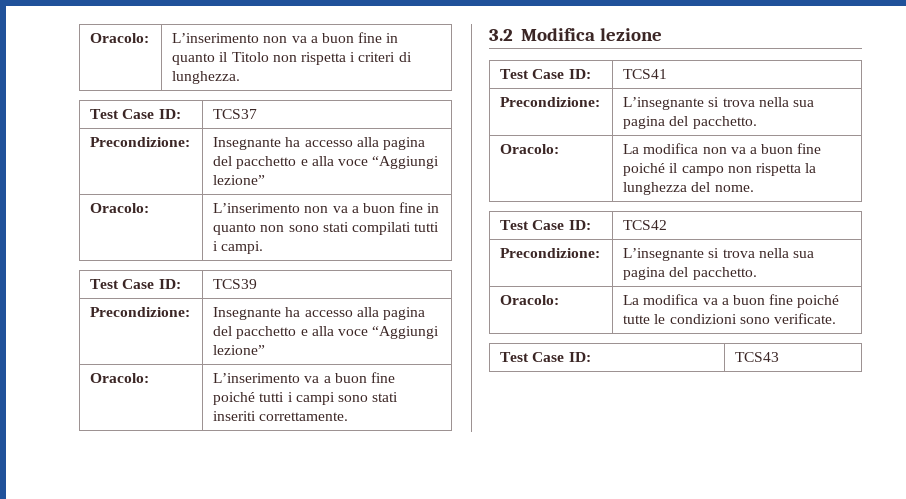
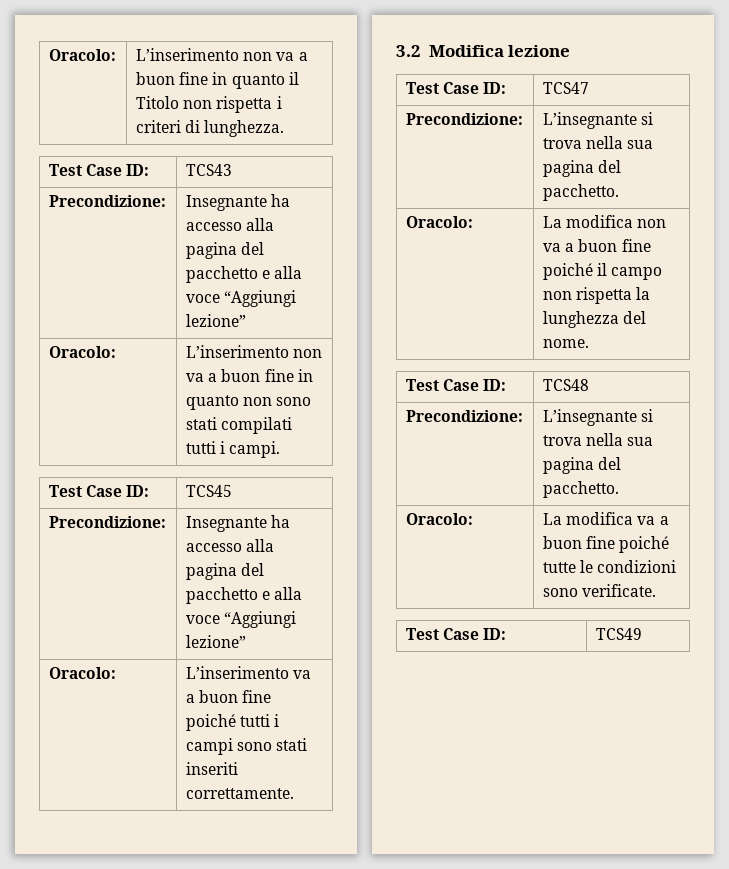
- Test Case ID: | TCS37
+ Test Case ID: | TCS43
- Test Case ID: | TCS39
+ Test Case ID: | TCS45
- Test Case ID: | TCS41
+ Test Case ID: | TCS47
- Test Case ID: | TCS42
+ Test Case ID: | TCS48
- Test Case ID: | TCS43
+ Test Case ID: | TCS49

